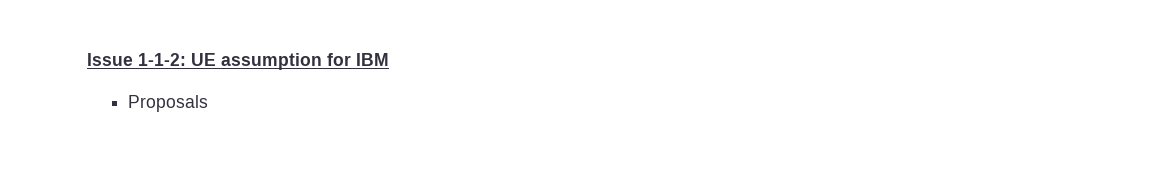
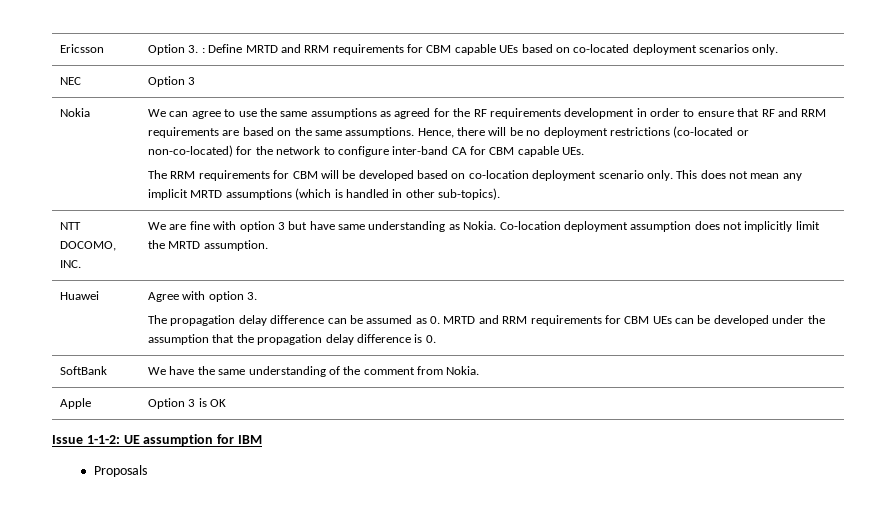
+ Ericsson | Option 3. : Define MRTD and RRM requirements for CBM capable UEs based on co-located deployment scenarios only.
+ NEC | Option 3
+ Nokia | We can agree to use the same assumptions as agreed for the RF requirements development in order to ensure that RF and RRM requirements are based on the same assumptions. Hence, there will be no deployment restrictions (co-located or non-co-located) for the network to configure inter-band CA for CBM capable UEs.
+ The RRM requirements for CBM will be developed based on co-location deployment scenario only. This does not mean any implicit MRTD assumptions (which is handled in other sub-topics).
+ NTT DOCOMO, INC. | We are fine with option 3 but have same understanding as Nokia. Co-location deployment assumption does not implicitly limit the MRTD assumption.
+ Huawei | Agree with option 3.
+ The propagation delay difference can be assumed as 0. MRTD and RRM requirements for CBM UEs can be developed under the assumption that the propagation delay difference is 0.
+ SoftBank | We have the same understanding of the comment from Nokia.
+ Apple | Option 3 is OK

